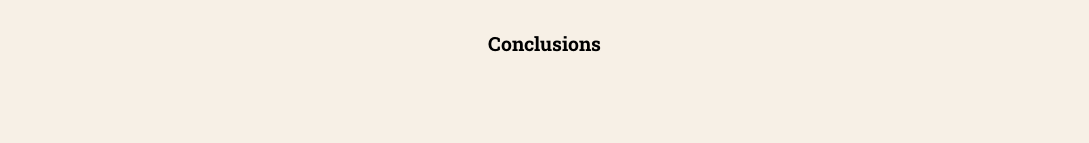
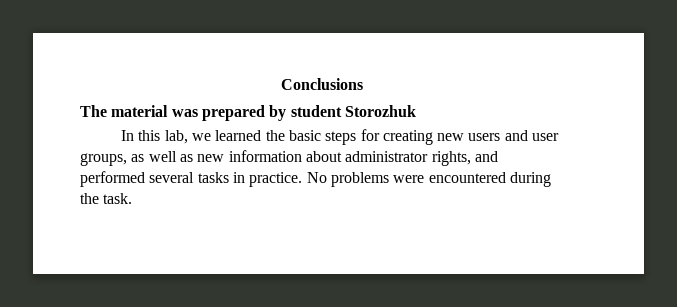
+ The material was prepared by student Storozhuk
+ In this lab, we learned the basic steps for creating new users and user groups, as well as new information about administrator rights, and performed several tasks in practice. No problems were encountered during the task.

